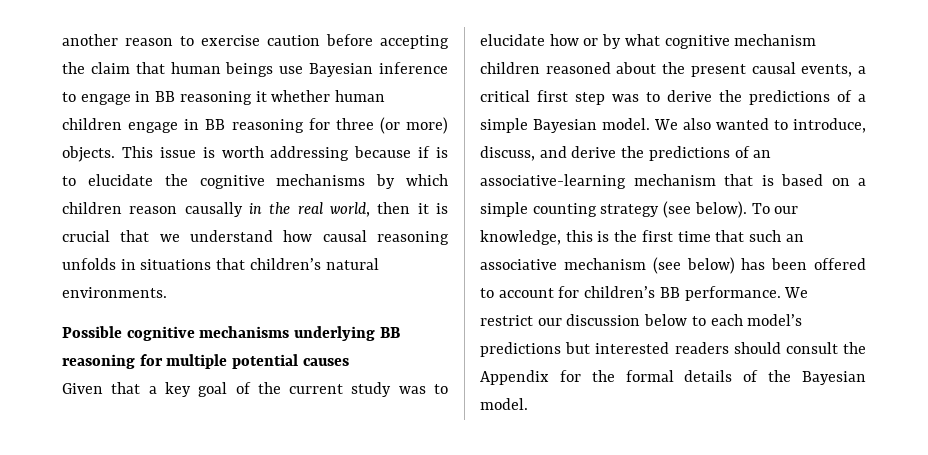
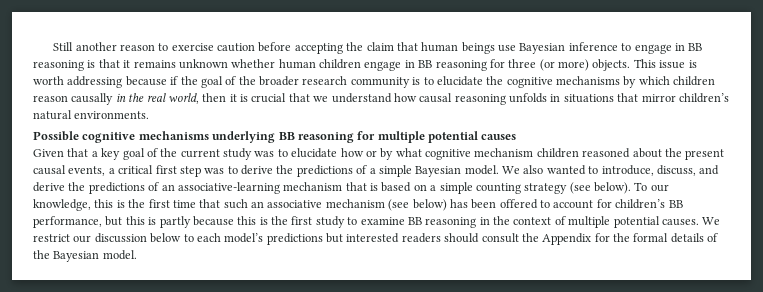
- another reason to exercise caution before accepting the claim that human beings use Bayesian inference to engage in BB reasoning it whether human children engage in BB reasoning for three (or more) objects.
+ Still another reason to exercise caution before accepting the claim that human beings use Bayesian inference to engage in BB reasoning is that it remains unknown whether human children engage in BB reasoning for three (or more) objects.
- This issue is worth addressing because if is to elucidate the cognitive mechanisms by which children reason causally in the real world, then it is crucial that we understand how causal reasoning unfolds in situations that children’s natural environments.
+ This issue is worth addressing because if the goal of the broader research community is to elucidate the cognitive mechanisms by which children reason causally in the real world, then it is crucial that we understand how causal reasoning unfolds in situations that mirror children’s natural environments.
- To our knowledge, this is the first time that such an associative mechanism (see below) has been offered to account for children’s BB performance.
+ To our knowledge, this is the first time that such an associative mechanism (see below) has been offered to account for children’s BB performance, but this is partly because this is the first study to examine BB reasoning in the context of multiple potential causes.

